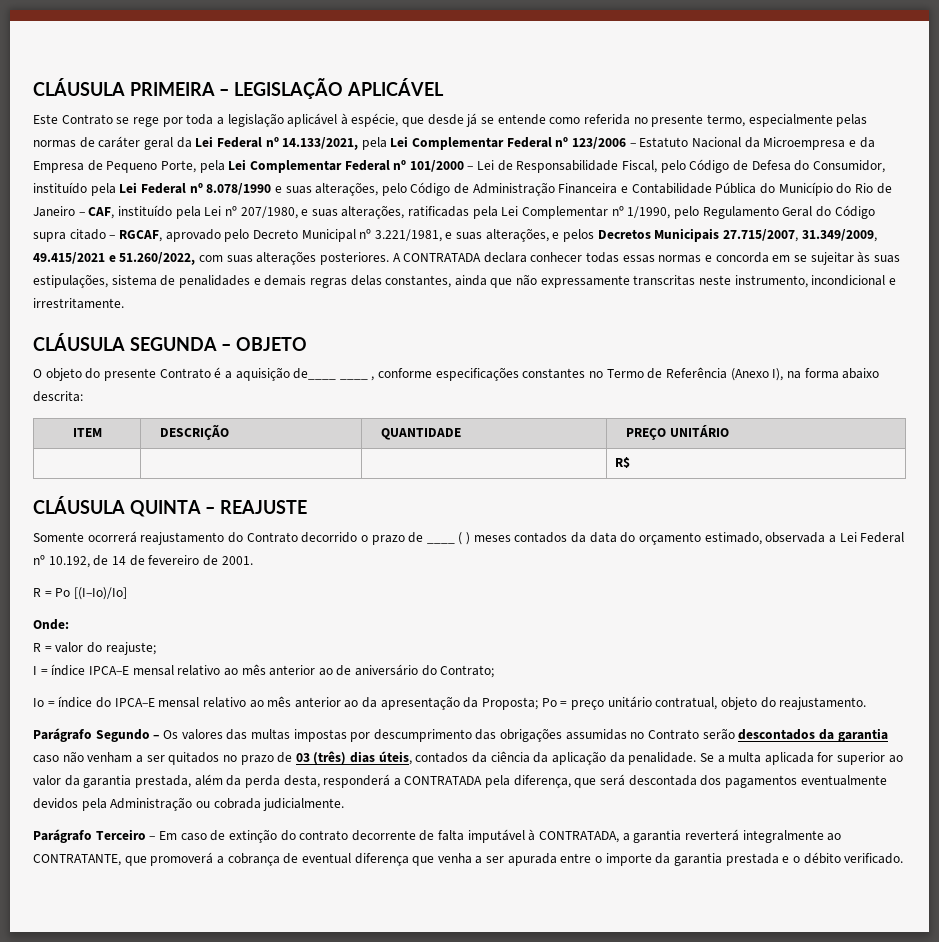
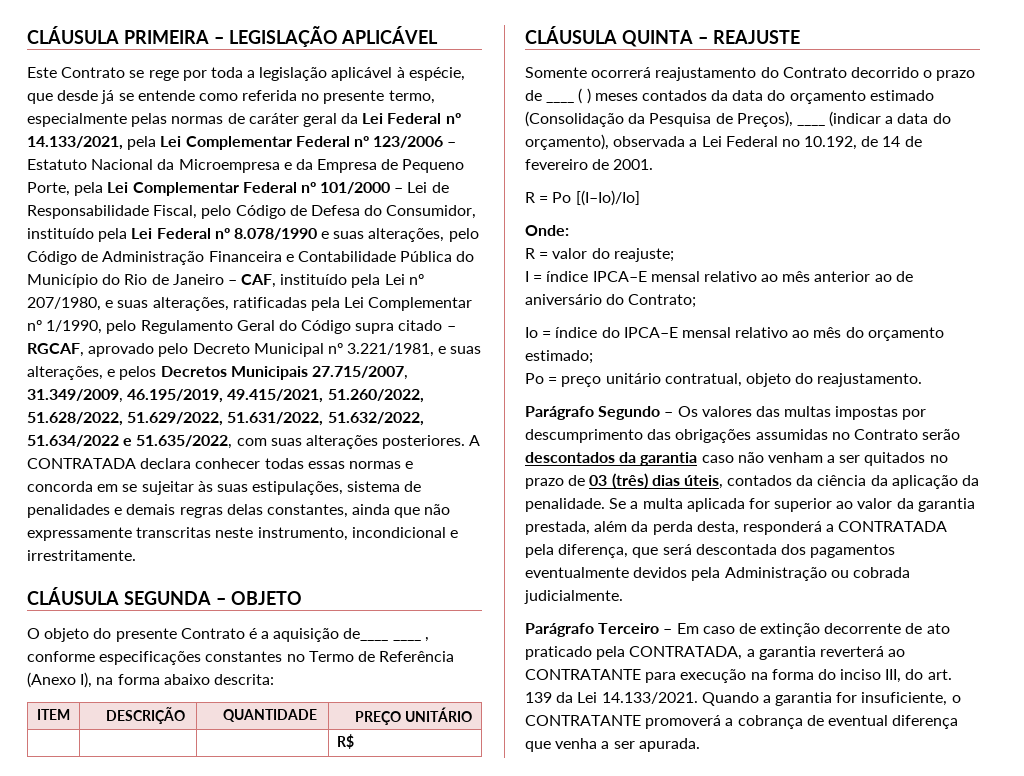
- Este Contrato se rege por toda a legislação aplicável à espécie, que desde já se entende como referida no presente termo, especialmente pelas normas de caráter geral da Lei Federal nº 14.133/2021, pela Lei Complementar Federal nº 123/2006 – Estatuto Nacional da Microempresa e da Empresa de Pequeno Porte, pela Lei Complementar Federal nº 101/2000 – Lei de Responsabilidade Fiscal, pelo Código de Defesa do Consumidor, instituído pela Lei Federal nº 8.078/1990 e suas alterações, pelo Código de Administração Financeira e Contabilidade Pública do Município do Rio de Janeiro – CAF, instituído pela Lei nº 207/1980, e suas alterações, ratificadas pela Lei Complementar nº 1/1990, pelo Regulamento Geral do Código supra citado – RGCAF, aprovado pelo Decreto Municipal nº 3.221/1981, e suas alterações, e pelos Decretos Municipais 27.715/2007, 31.349/2009, 49.415/2021 e 51.260/2022, com suas alterações posteriores.
+ Este Contrato se rege por toda a legislação aplicável à espécie, que desde já se entende como referida no presente termo, especialmente pelas normas de caráter geral da Lei Federal nº 14.133/2021, pela Lei Complementar Federal nº 123/2006 – Estatuto Nacional da Microempresa e da Empresa de Pequeno Porte, pela Lei Complementar Federal nº 101/2000 – Lei de Responsabilidade Fiscal, pelo Código de Defesa do Consumidor, instituído pela Lei Federal nº 8.078/1990 e suas alterações, pelo Código de Administração Financeira e Contabilidade Pública do Município do Rio de Janeiro – CAF, instituído pela Lei nº 207/1980, e suas alterações, ratificadas pela Lei Complementar nº 1/1990, pelo Regulamento Geral do Código supra citado – RGCAF, aprovado pelo Decreto Municipal nº 3.221/1981, e suas alterações, e pelos Decretos Municipais 27.715/2007, 31.349/2009, 46.195/2019, 49.415/2021, 51.260/2022, 51.628/2022, 51.629/2022, 51.631/2022, 51.632/2022, 51.634/2022 e 51.635/2022, com suas alterações posteriores.
- Somente ocorrerá reajustamento do Contrato decorrido o prazo de ____ ( ) meses contados da data do orçamento estimado, observada a Lei Federal nº 10.192, de 14 de fevereiro de 2001.
+ Somente ocorrerá reajustamento do Contrato decorrido o prazo de ____ ( ) meses contados da data do orçamento estimado (Consolidação da Pesquisa de Preços), ____ (indicar a data do orçamento), observada a Lei Federal no 10.192, de 14 de fevereiro de 2001.
- Io = índice do IPCA–E mensal relativo ao mês anterior ao da apresentação da Proposta; Po = preço unitário contratual, objeto do reajustamento.
+ Io = índice do IPCA–E mensal relativo ao mês do orçamento estimado;
+ Po = preço unitário contratual, objeto do reajustamento.
- Parágrafo Terceiro – Em caso de extinção do contrato decorrente de falta imputável à CONTRATADA, a garantia reverterá integralmente ao CONTRATANTE, que promoverá a cobrança de eventual diferença que venha a ser apurada entre o importe da garantia prestada e o débito verificado.
+ Parágrafo Terceiro – Em caso de extinção decorrente de ato praticado pela CONTRATADA, a garantia reverterá ao CONTRATANTE para execução na forma do inciso III, do art. 139 da Lei 14.133/2021. Quando a garantia for insuficiente, o CONTRATANTE promoverá a cobrança de eventual diferença que venha a ser apurada.

